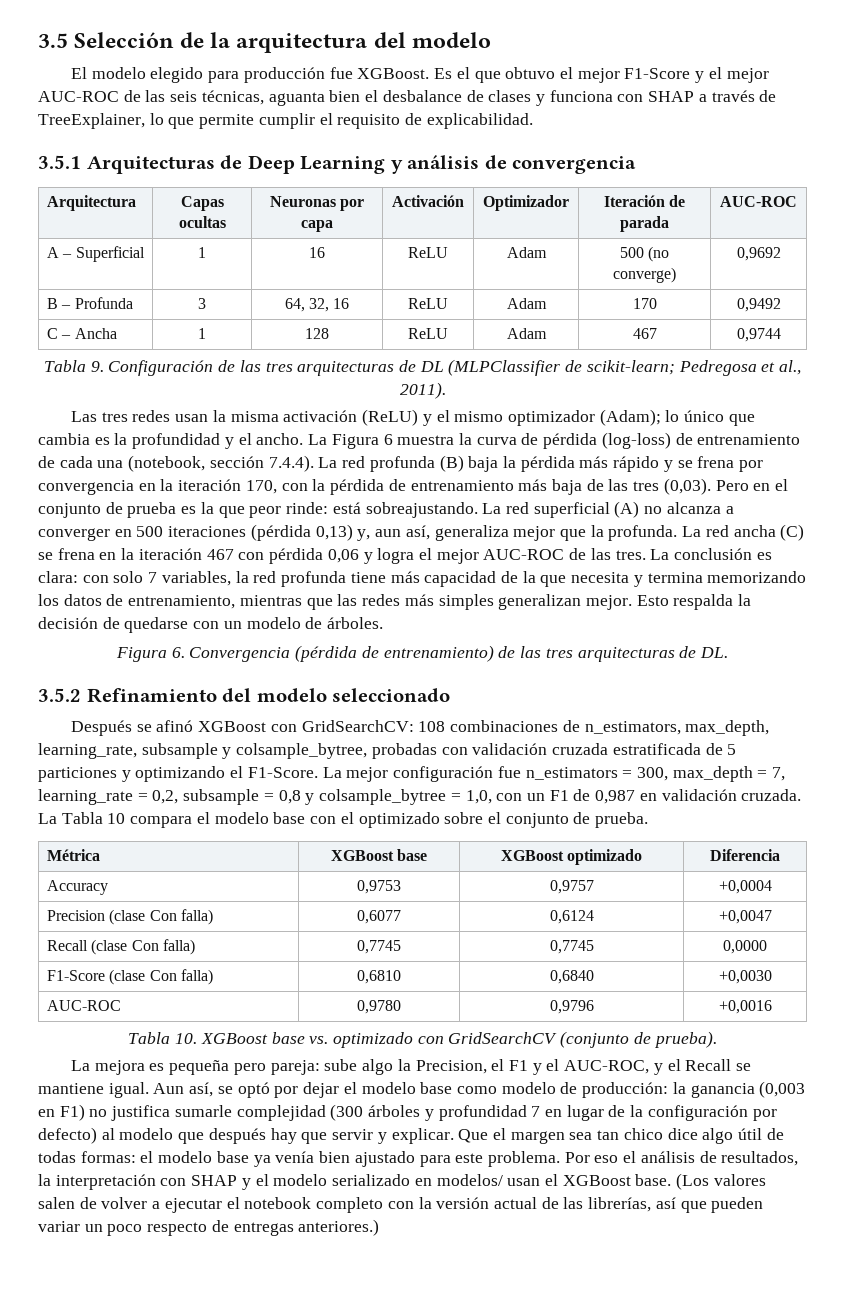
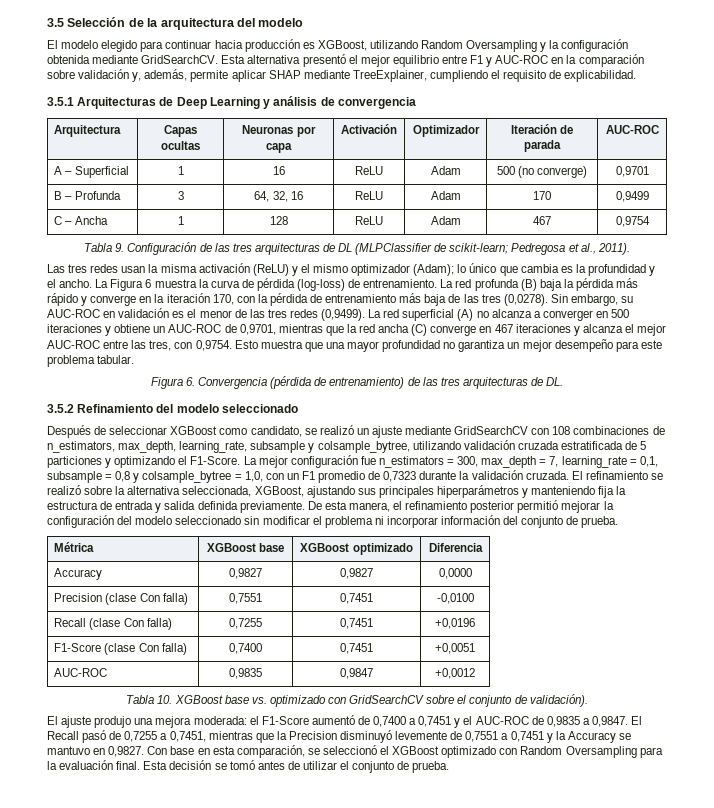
- El modelo elegido para producción fue XGBoost. Es el que obtuvo el mejor F1-Score y el mejor AUC-ROC de las seis técnicas, aguanta bien el desbalance de clases y funciona con SHAP a través de TreeExplainer, lo que permite cumplir el requisito de explicabilidad.
+ El modelo elegido para continuar hacia producción es XGBoost, utilizando Random Oversampling y la configuración obtenida mediante GridSearchCV. Esta alternativa presentó el mejor equilibrio entre F1 y AUC-ROC en la comparación sobre validación y, además, permite aplicar SHAP mediante TreeExplainer, cumpliendo el requisito de explicabilidad.
- A – Superficial | 1 | 16 | ReLU | Adam | 500 (no converge) | 0,9692
+ A – Superficial | 1 | 16 | ReLU | Adam | 500 (no converge) | 0,9701
- B – Profunda | 3 | 64, 32, 16 | ReLU | Adam | 170 | 0,9492
+ B – Profunda | 3 | 64, 32, 16 | ReLU | Adam | 170 | 0,9499
- C – Ancha | 1 | 128 | ReLU | Adam | 467 | 0,9744
+ C – Ancha | 1 | 128 | ReLU | Adam | 467 | 0,9754
- La Figura 6 muestra la curva de pérdida (log-loss) de entrenamiento de cada una (notebook, sección 7.4.4). La red profunda (B) baja la pérdida más rápido y se frena por convergencia en la iteración 170, con la pérdida de entrenamiento más baja de las tres (0,03). Pero en el conjunto de prueba es la que peor rinde: está sobreajustando.
+ La Figura 6 muestra la curva de pérdida (log-loss) de entrenamiento. La red profunda (B) baja la pérdida más rápido y converge en la iteración 170, con la pérdida de entrenamiento más baja de las tres (0,0278). Sin embargo, su AUC-ROC en validación es el menor de las tres redes (0,9499).
- La red superficial (A) no alcanza a converger en 500 iteraciones (pérdida 0,13) y, aun así, generaliza mejor que la profunda. La red ancha (C) se frena en la iteración 467 con pérdida 0,06 y logra el mejor AUC-ROC de las tres. La conclusión es clara: con solo 7 variables, la red profunda tiene más capacidad de la que necesita y termina memorizando los datos de entrenamiento, mientras que las redes más simples generalizan mejor. Esto respalda la decisión de quedarse con un modelo de árboles.
+ La red superficial (A) no alcanza a converger en 500 iteraciones y obtiene un AUC-ROC de 0,9701, mientras que la red ancha (C) converge en 467 iteraciones y alcanza el mejor AUC-ROC entre las tres, con 0,9754. Esto muestra que una mayor profundidad no garantiza un mejor desempeño para este problema tabular.
- Después se afinó XGBoost con GridSearchCV: 108 combinaciones de n_estimators, max_depth, learning_rate, subsample y colsample_bytree, probadas con validación cruzada estratificada de 5 particiones y optimizando el F1-Score.
+ Después de seleccionar XGBoost como candidato, se realizó un ajuste mediante GridSearchCV con 108 combinaciones de n_estimators, max_depth, learning_rate, subsample y colsample_bytree, utilizando validación cruzada estratificada de 5 particiones y optimizando el F1-Score.
- La mejor configuración fue n_estimators = 300, max_depth = 7, learning_rate = 0,2, subsample = 0,8 y colsample_bytree = 1,0, con un F1 de 0,987 en validación cruzada. La Tabla 10 compara el modelo base con el optimizado sobre el conjunto de prueba.
+ La mejor configuración fue n_estimators = 300, max_depth = 7, learning_rate = 0,1, subsample = 0,8 y colsample_bytree = 1,0, con un F1 promedio de 0,7323 durante la validación cruzada. El refinamiento se realizó sobre la alternativa seleccionada, XGBoost, ajustando sus principales hiperparámetros y manteniendo fija la estructura de entrada y salida definida previamente. De esta manera, el refinamiento posterior permitió mejorar la configuración del modelo seleccionado sin modificar el problema ni incorporar información del conjunto de prueba.
- Accuracy | 0,9753 | 0,9757 | +0,0004
+ Accuracy | 0,9827 | 0,9827 | 0,0000
- Precision (clase Con falla) | 0,6077 | 0,6124 | +0,0047
+ Precision (clase Con falla) | 0,7551 | 0,7451 | -0,0100
- Recall (clase Con falla) | 0,7745 | 0,7745 | 0,0000
+ Recall (clase Con falla) | 0,7255 | 0,7451 | +0,0196
- F1-Score (clase Con falla) | 0,6810 | 0,6840 | +0,0030
- AUC-ROC | 0,9780 | 0,9796 | +0,0016
+ F1-Score (clase Con falla) | 0,7400 | 0,7451 | +0,0051
+ AUC-ROC | 0,9835 | 0,9847 | +0,0012
- Tabla 10. XGBoost base vs. optimizado con GridSearchCV (conjunto de prueba).
- La mejora es pequeña pero pareja: sube algo la Precision, el F1 y el AUC-ROC, y el Recall se mantiene igual. Aun así, se optó por dejar el modelo base como modelo de producción: la ganancia (0,003 en F1) no justifica sumarle complejidad (300 árboles y profundidad 7 en lugar de la configuración por defecto) al modelo que después hay que servir y explicar. Que el margen sea tan chico dice algo útil de todas formas: el modelo base ya venía bien ajustado para este problema. Por eso el análisis de resultados, la interpretación con SHAP y el modelo serializado en modelos/ usan el XGBoost base. (Los valores salen de volver a ejecutar el notebook completo con la versión actual de las librerías, así que pueden variar un poco respecto de entregas anteriores.)
+ Tabla 10. XGBoost base vs. optimizado con GridSearchCV sobre el conjunto de validación).
+ El ajuste produjo una mejora moderada: el F1-Score aumentó de 0,7400 a 0,7451 y el AUC-ROC de 0,9835 a 0,9847. El Recall pasó de 0,7255 a 0,7451, mientras que la Precision disminuyó levemente de 0,7551 a 0,7451 y la Accuracy se mantuvo en 0,9827. Con base en esta comparación, se seleccionó el XGBoost optimizado con Random Oversampling para la evaluación final. Esta decisión se tomó antes de utilizar el conjunto de prueba.

